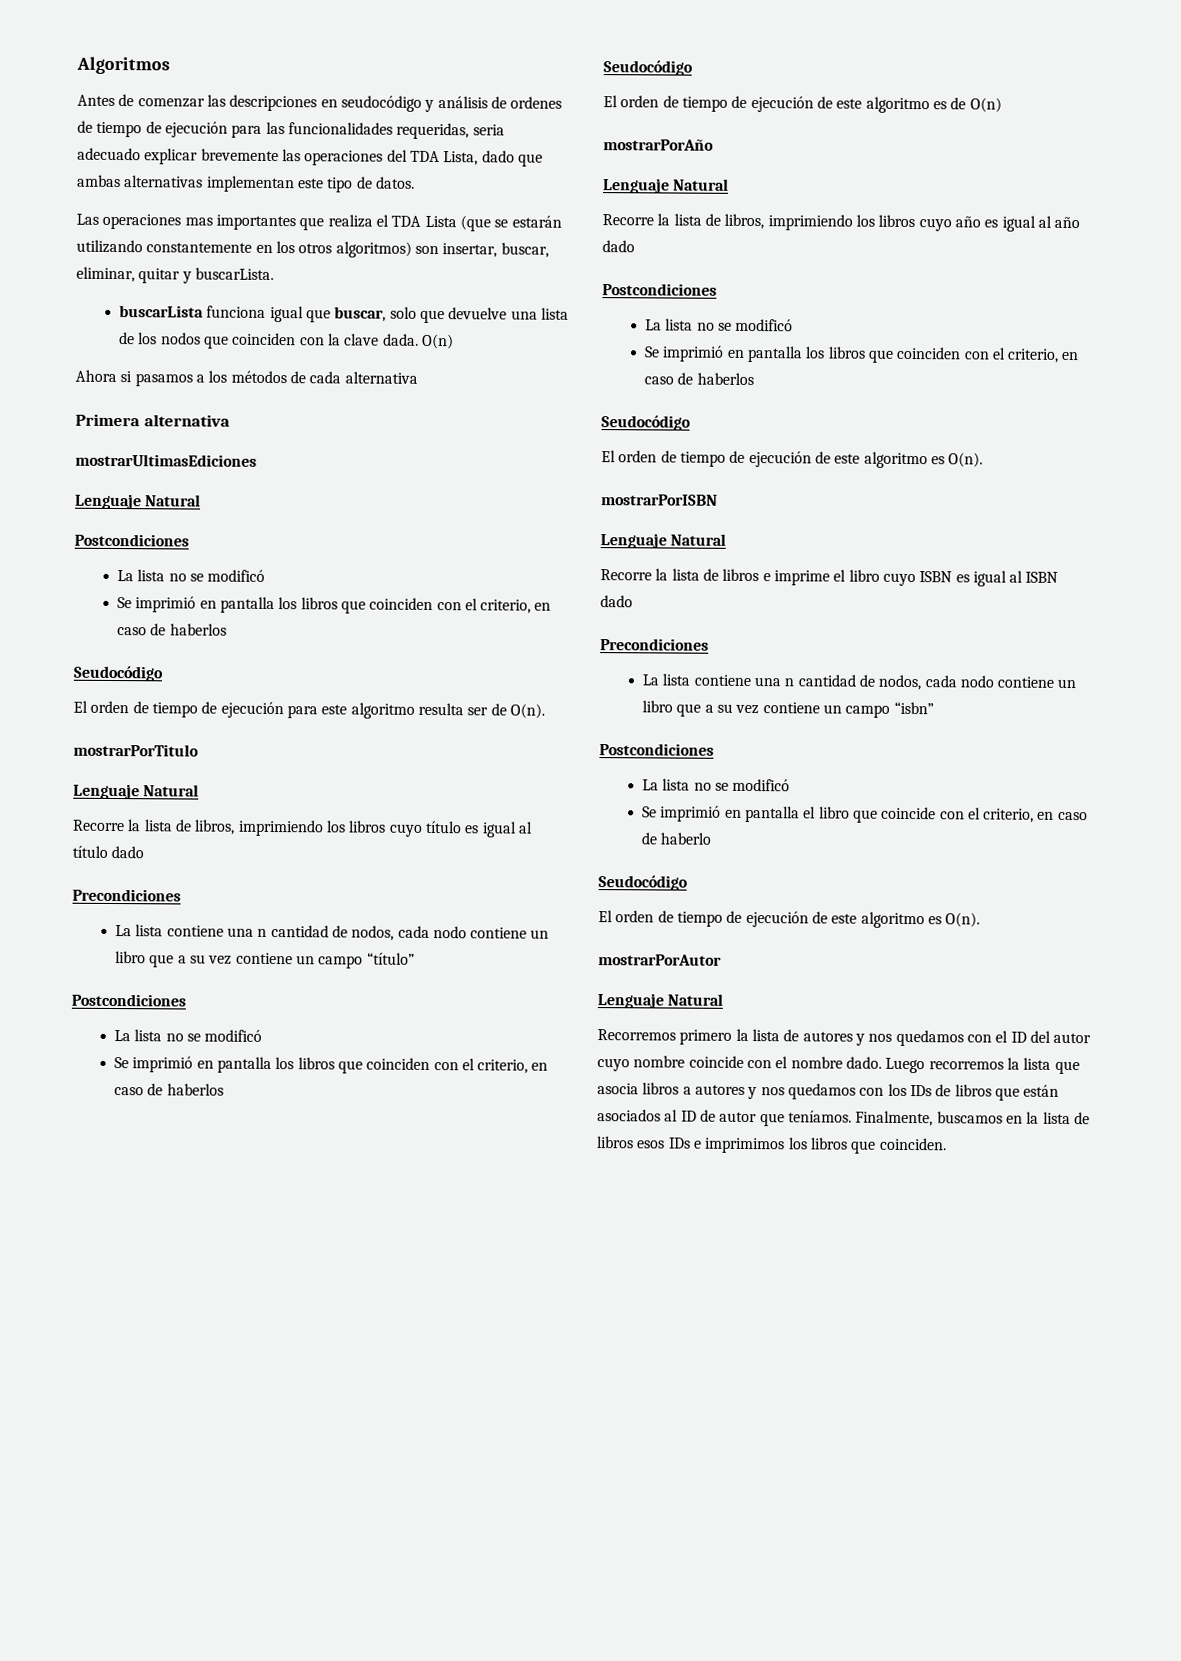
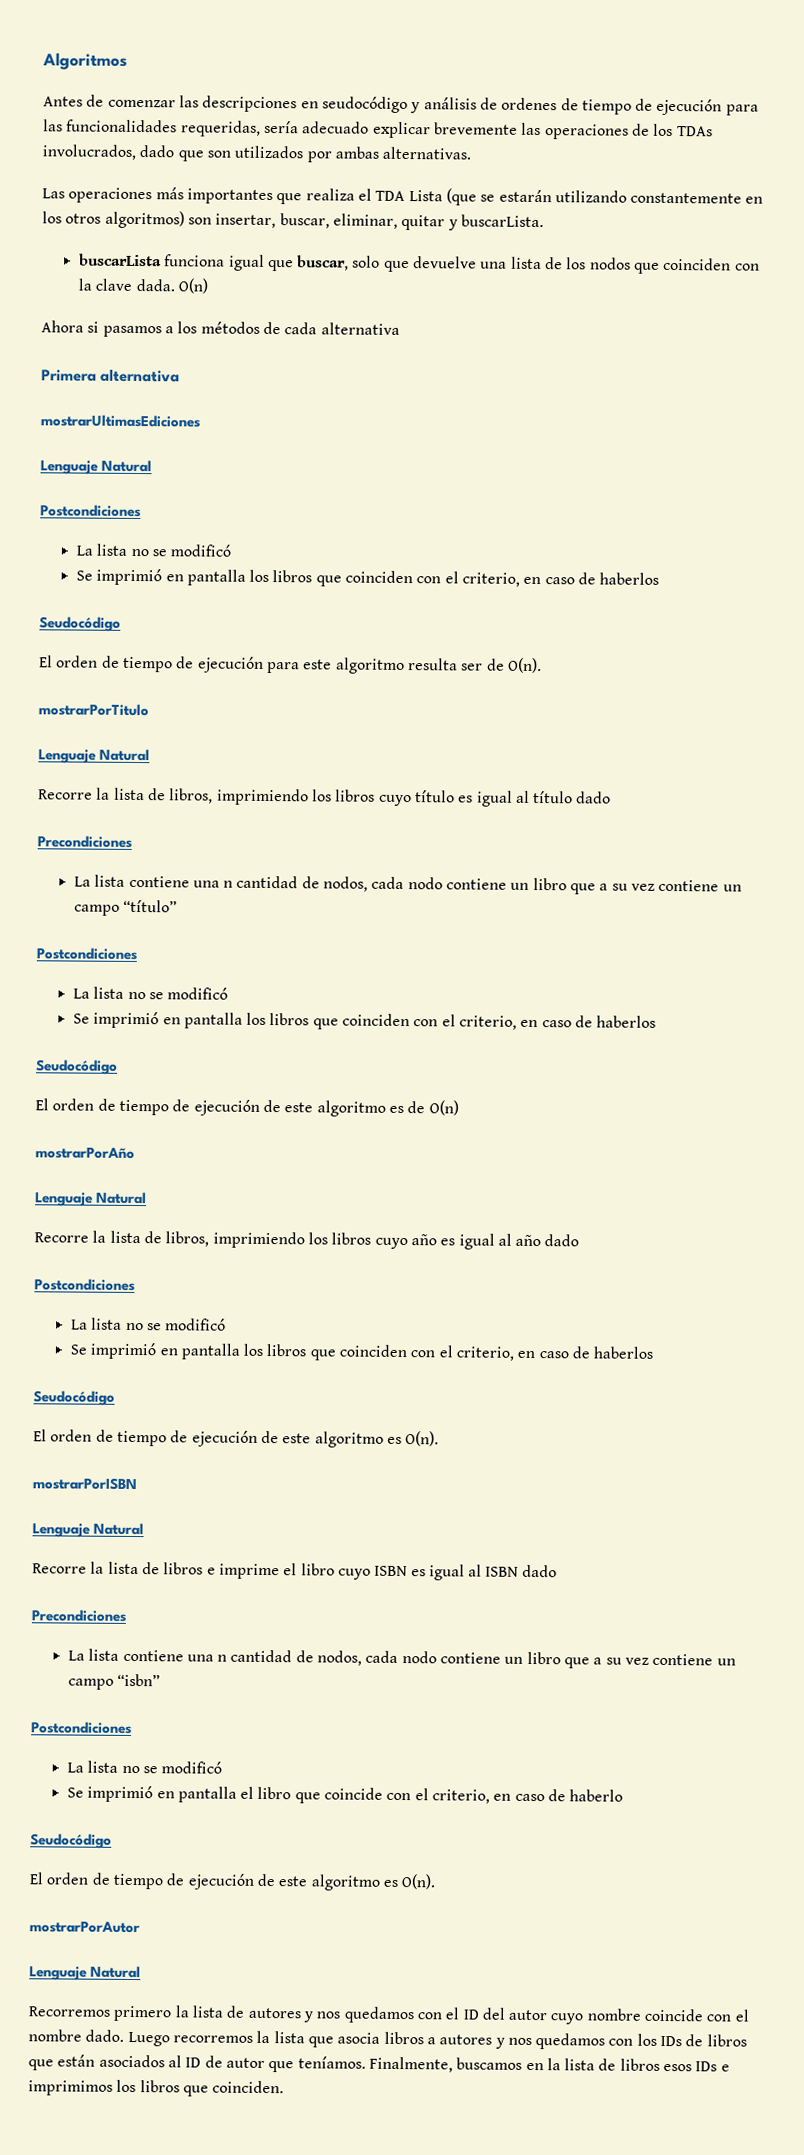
- Antes de comenzar las descripciones en seudocódigo y análisis de ordenes de tiempo de ejecución para las funcionalidades requeridas, seria adecuado explicar brevemente las operaciones del TDA Lista, dado que ambas alternativas implementan este tipo de datos.
+ Antes de comenzar las descripciones en seudocódigo y análisis de ordenes de tiempo de ejecución para las funcionalidades requeridas, sería adecuado explicar brevemente las operaciones de los TDAs involucrados, dado que son utilizados por ambas alternativas.
- Las operaciones mas importantes que realiza el TDA Lista (que se estarán utilizando constantemente en los otros algoritmos) son insertar, buscar, eliminar, quitar y buscarLista.
+ Las operaciones más importantes que realiza el TDA Lista (que se estarán utilizando constantemente en los otros algoritmos) son insertar, buscar, eliminar, quitar y buscarLista.

